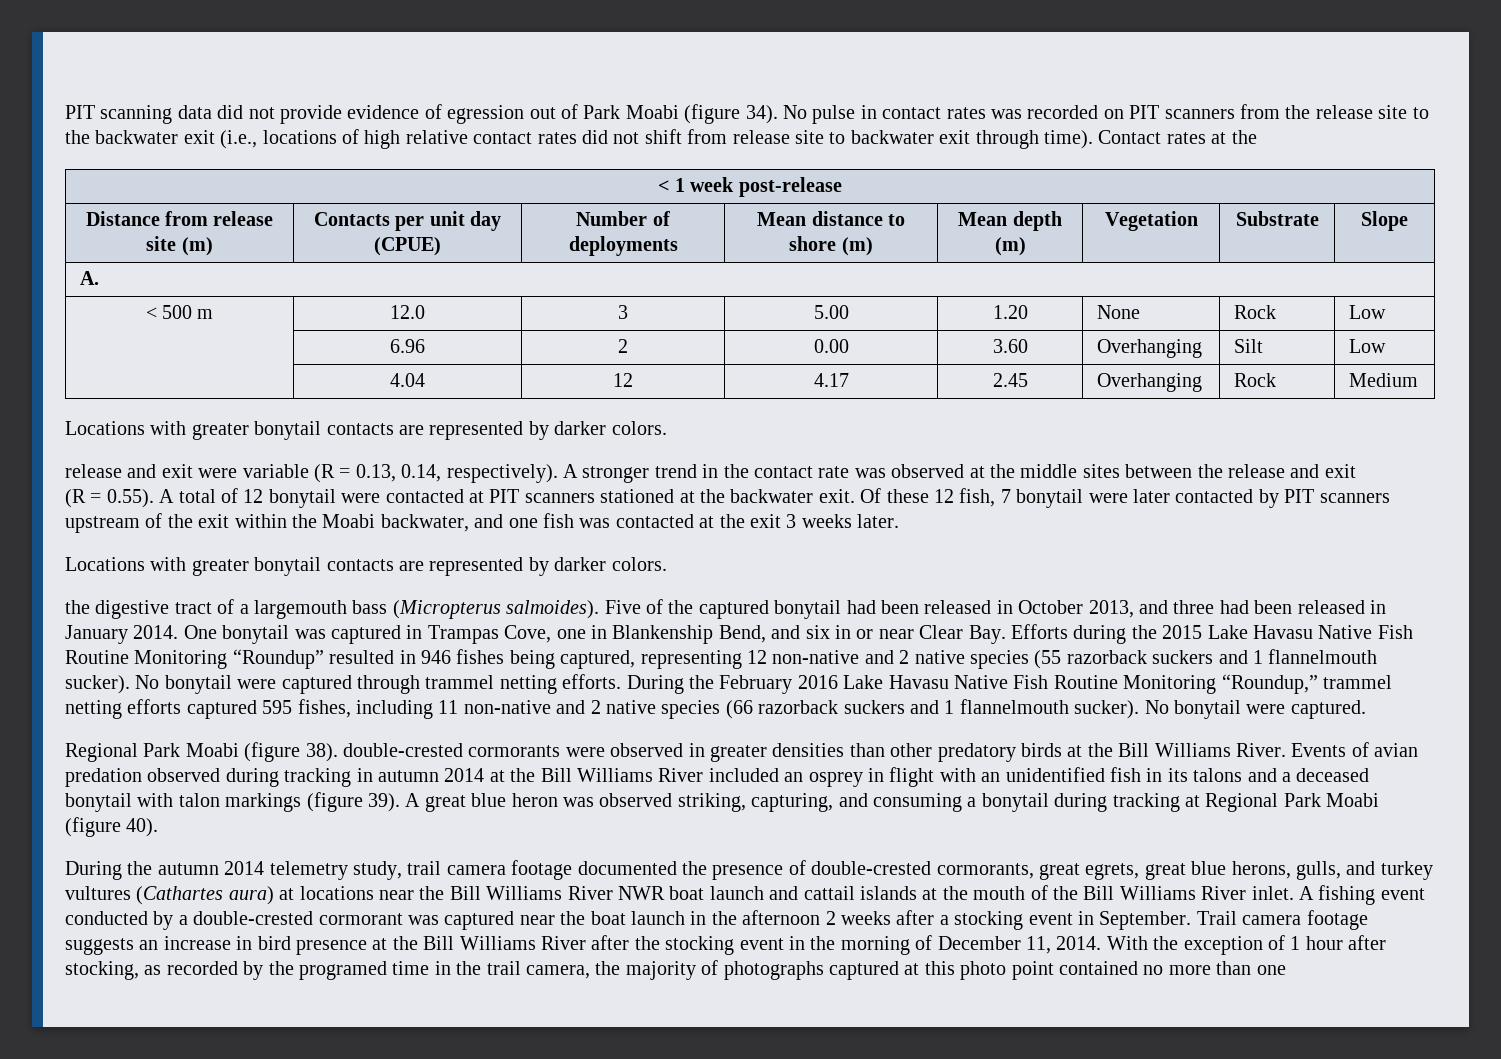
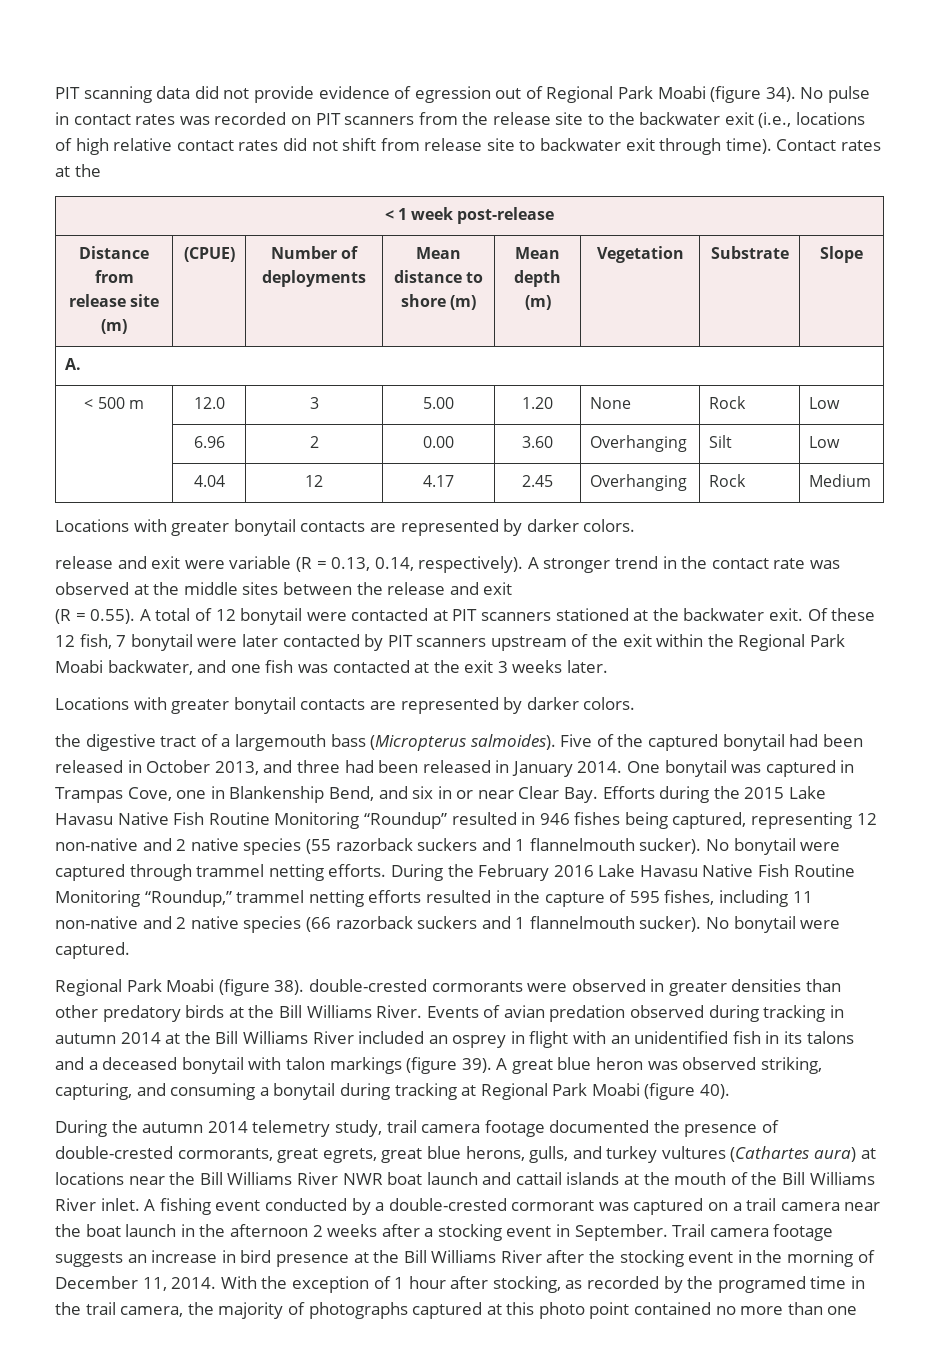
- PIT scanning data did not provide evidence of egression out of Park Moabi (figure 34).
+ PIT scanning data did not provide evidence of egression out of Regional Park Moabi (figure 34).
- Distance from release site (m) | Contacts per unit day (CPUE) | Number of deployments | Mean distance to shore (m) | Mean depth (m) | Vegetation | Substrate | Slope
+ Distance from release site (m) | (CPUE) | Number of deployments | Mean distance to shore (m) | Mean depth (m) | Vegetation | Substrate | Slope
- Of these 12 fish, 7 bonytail were later contacted by PIT scanners upstream of the exit within the Moabi backwater, and one fish was contacted at the exit 3 weeks later.
+ Of these 12 fish, 7 bonytail were later contacted by PIT scanners upstream of the exit within the Regional Park Moabi backwater, and one fish was contacted at the exit 3 weeks later.
- During the February 2016 Lake Havasu Native Fish Routine Monitoring “Roundup,” trammel netting efforts captured 595 fishes, including 11 non-native and 2 native species (66 razorback suckers and 1 flannelmouth sucker).
+ During the February 2016 Lake Havasu Native Fish Routine Monitoring “Roundup,” trammel netting efforts resulted in the capture of 595 fishes, including 11 non-native and 2 native species (66 razorback suckers and 1 flannelmouth sucker).
- A fishing event conducted by a double-crested cormorant was captured near the boat launch in the afternoon 2 weeks after a stocking event in September.
+ A fishing event conducted by a double-crested cormorant was captured on a trail camera near the boat launch in the afternoon 2 weeks after a stocking event in September.

